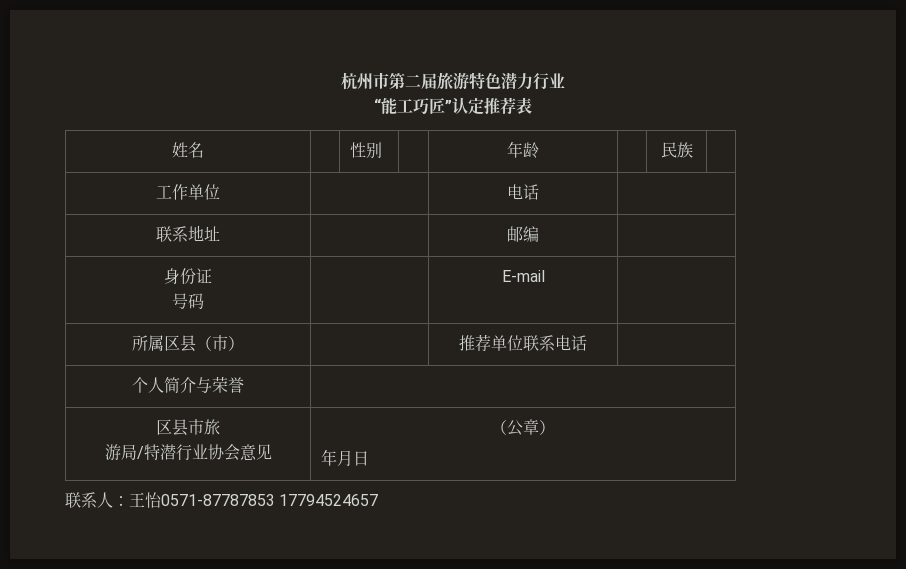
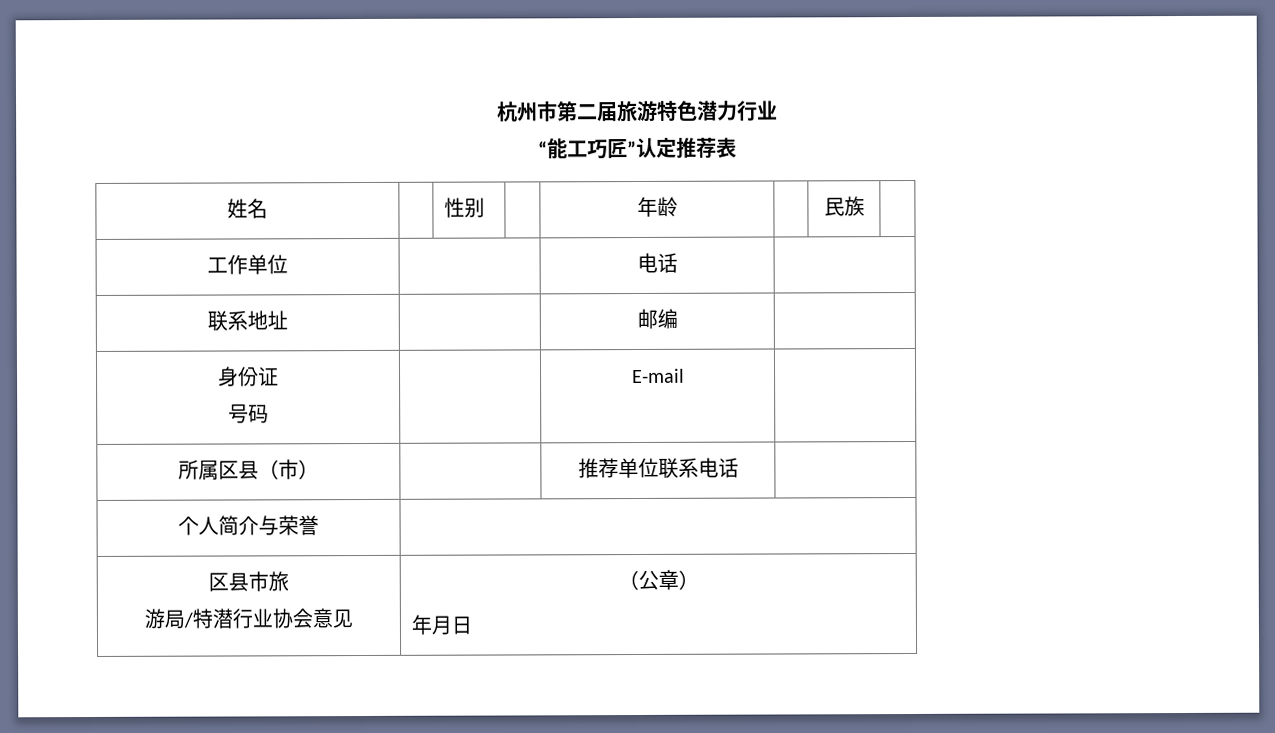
- 联系人：王怡0571-87787853 17794524657

